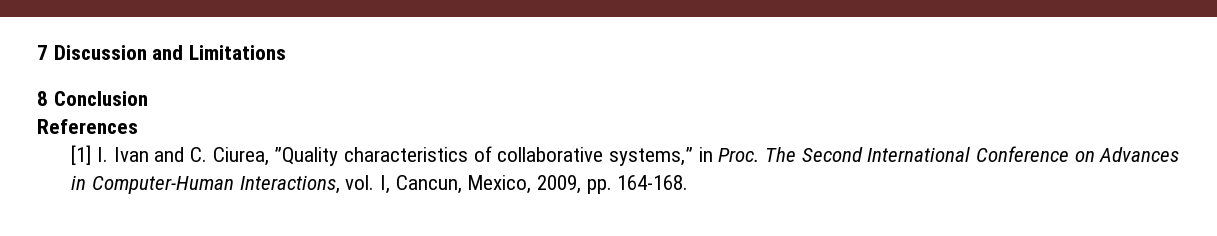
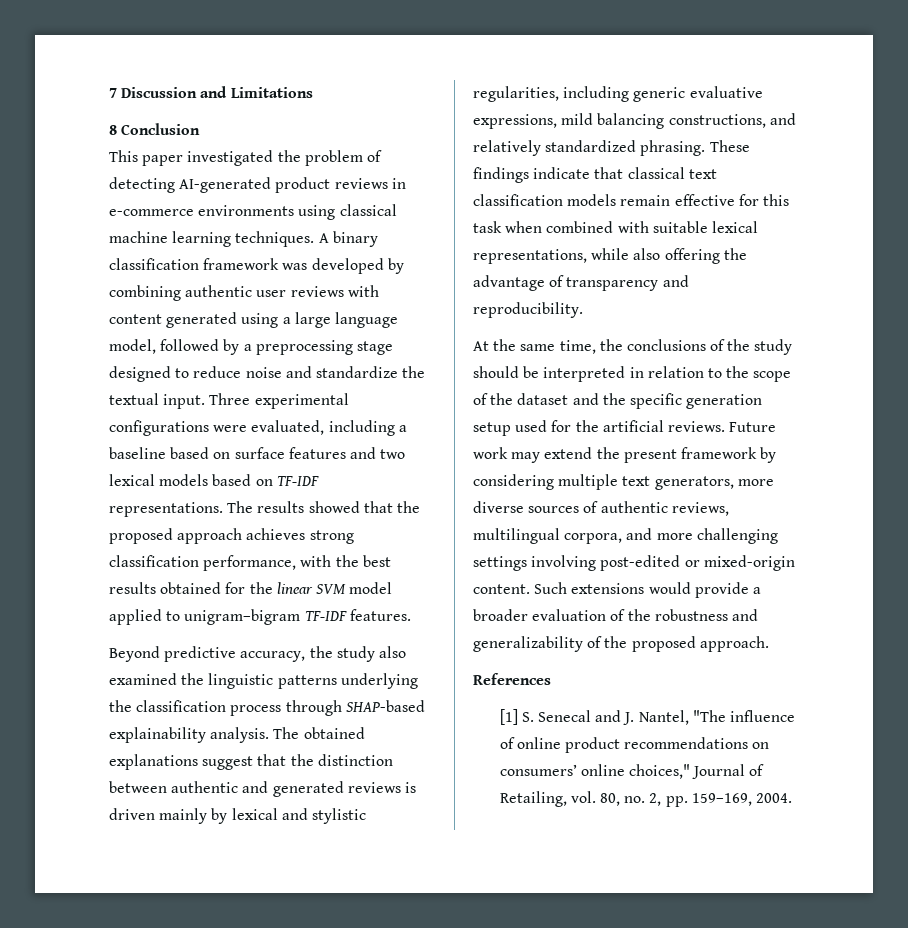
+ This paper investigated the problem of detecting AI-generated product reviews in e-commerce environments using classical machine learning techniques. A binary classification framework was developed by combining authentic user reviews with content generated using a large language model, followed by a preprocessing stage designed to reduce noise and standardize the textual input. Three experimental configurations were evaluated, including a baseline based on surface features and two lexical models based on TF-IDF representations. The results showed that the proposed approach achieves strong classification performance, with the best results obtained for the linear SVM model applied to unigram–bigram TF-IDF features.
+ Beyond predictive accuracy, the study also examined the linguistic patterns underlying the classification process through SHAP-based explainability analysis. The obtained explanations suggest that the distinction between authentic and generated reviews is driven mainly by lexical and stylistic regularities, including generic evaluative expressions, mild balancing constructions, and relatively standardized phrasing. These findings indicate that classical text classification models remain effective for this task when combined with suitable lexical representations, while also offering the advantage of transparency and reproducibility.
+ At the same time, the conclusions of the study should be interpreted in relation to the scope of the dataset and the specific generation setup used for the artificial reviews. Future work may extend the present framework by considering multiple text generators, more diverse sources of authentic reviews, multilingual corpora, and more challenging settings involving post-edited or mixed-origin content. Such extensions would provide a broader evaluation of the robustness and generalizability of the proposed approach.
  References
- [1] I. Ivan and C. Ciurea, ”Quality characteristics of collaborative systems,” in Proc. The Second International Conference on Advances in Computer-Human Interactions, vol. I, Cancun, Mexico, 2009, pp. 164-168.
+ [1] S. Senecal and J. Nantel, "The influence of online product recommendations on consumers’ online choices," Journal of Retailing, vol. 80, no. 2, pp. 159–169, 2004.

